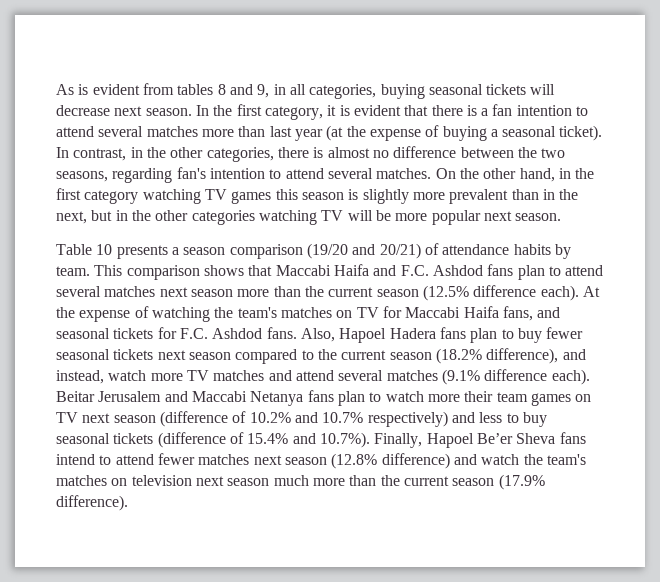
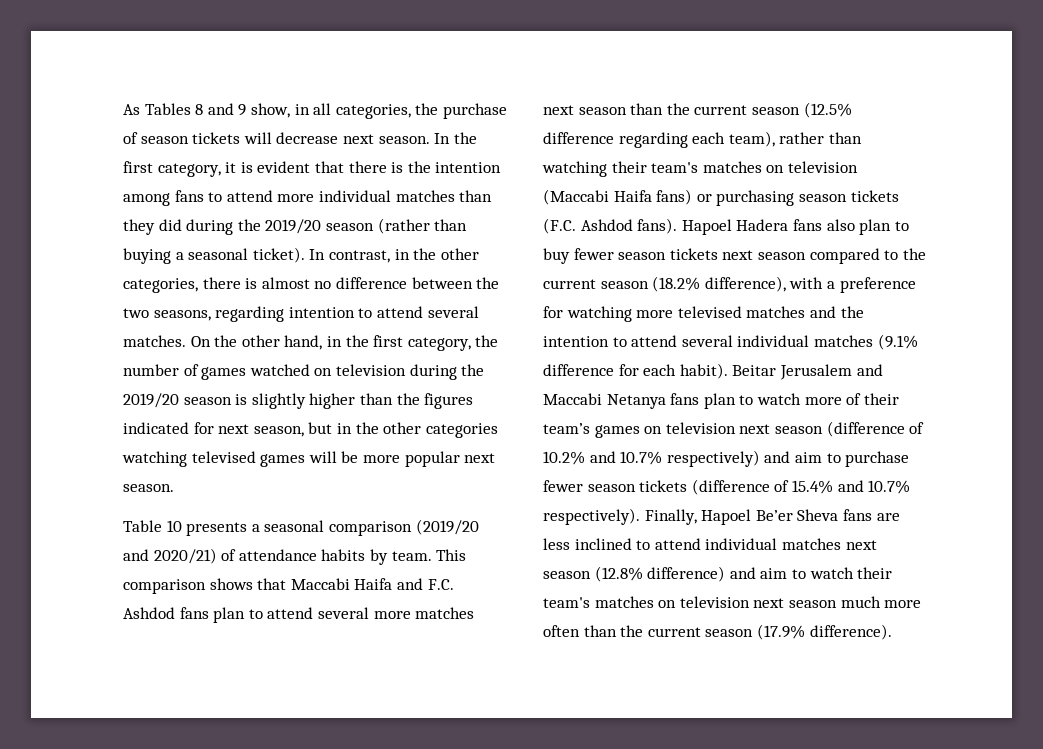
- As is evident from tables 8 and 9, in all categories, buying seasonal tickets will decrease next season.
+ As Tables 8 and 9 show, in all categories, the purchase of season tickets will decrease next season.
- In the first category, it is evident that there is a fan intention to attend several matches more than last year (at the expense of buying a seasonal ticket).
+ In the first category, it is evident that there is the intention among fans to attend more individual matches than they did during the 2019/20 season (rather than buying a seasonal ticket).
- In contrast, in the other categories, there is almost no difference between the two seasons, regarding fan's intention to attend several matches.
+ In contrast, in the other categories, there is almost no difference between the two seasons, regarding intention to attend several matches.
- On the other hand, in the first category watching TV games this season is slightly more prevalent than in the next, but in the other categories watching TV will be more popular next season.
+ On the other hand, in the first category, the number of games watched on television during the 2019/20 season is slightly higher than the figures indicated for next season, but in the other categories watching televised games will be more popular next season.
- Table 10 presents a season comparison (19/20 and 20/21) of attendance habits by team.
+ Table 10 presents a seasonal comparison (2019/20 and 2020/21) of attendance habits by team.
- This comparison shows that Maccabi Haifa and F.C. Ashdod fans plan to attend several matches next season more than the current season (12.5% difference each). At the expense of watching the team's matches on TV for Maccabi Haifa fans, and seasonal tickets for F.C. Ashdod fans. Also, Hapoel Hadera fans plan to buy fewer seasonal tickets next season compared to the current season (18.2% difference), and instead, watch more TV matches and attend several matches (9.1% difference each).
+ This comparison shows that Maccabi Haifa and F.C. Ashdod fans plan to attend several more matches next season than the current season (12.5% difference regarding each team), rather than watching their team's matches on television (Maccabi Haifa fans) or purchasing season tickets (F.C. Ashdod fans). Hapoel Hadera fans also plan to buy fewer season tickets next season compared to the current season (18.2% difference), with a preference for watching more televised matches and the intention to attend several individual matches (9.1% difference for each habit).
- Beitar Jerusalem and Maccabi Netanya fans plan to watch more their team games on TV next season (difference of 10.2% and 10.7% respectively) and less to buy seasonal tickets (difference of 15.4% and 10.7%). Finally, Hapoel Be’er Sheva fans intend to attend fewer matches next season (12.8% difference) and watch the team's matches on television next season much more than the current season (17.9% difference).
+ Beitar Jerusalem and Maccabi Netanya fans plan to watch more of their team’s games on television next season (difference of 10.2% and 10.7% respectively) and aim to purchase fewer season tickets (difference of 15.4% and 10.7% respectively). Finally, Hapoel Be’er Sheva fans are less inclined to attend individual matches next season (12.8% difference) and aim to watch their team's matches on television next season much more often than the current season (17.9% difference).

